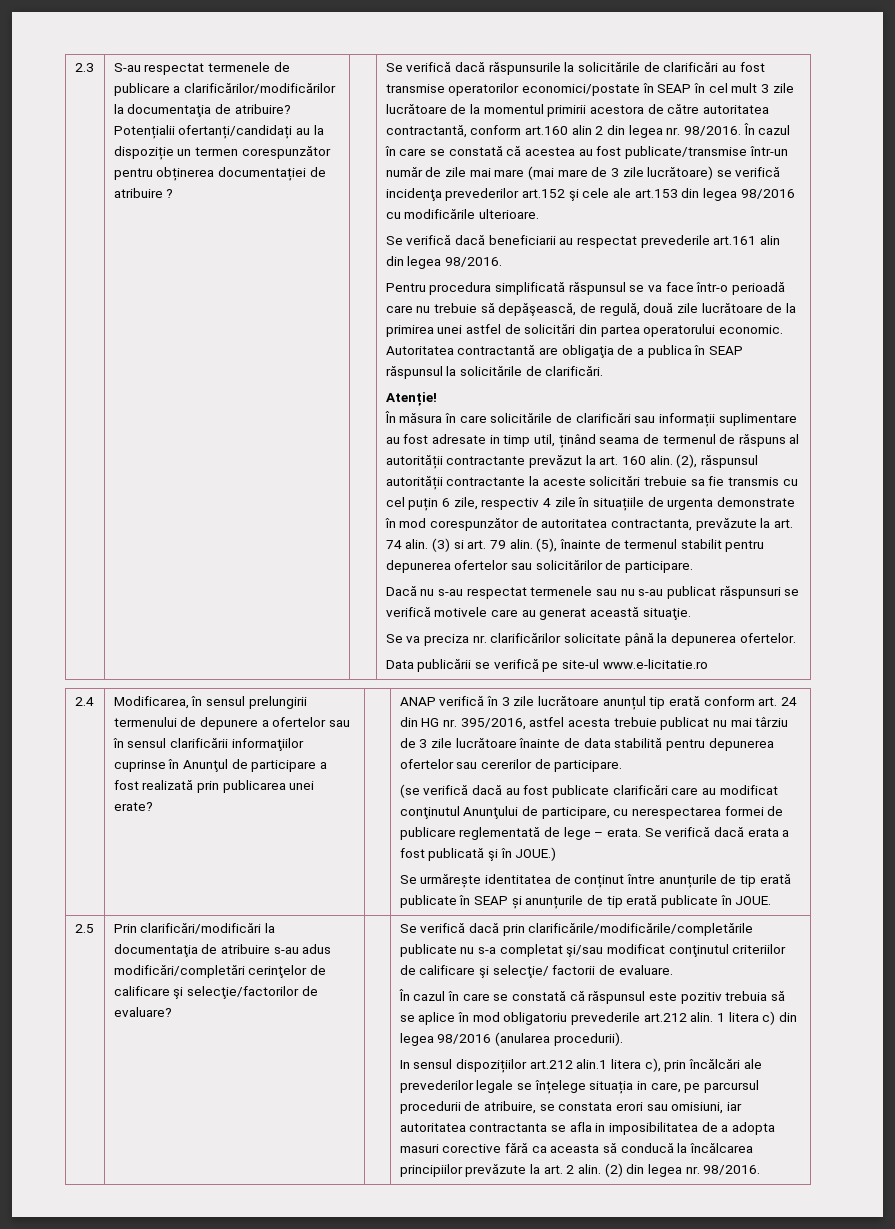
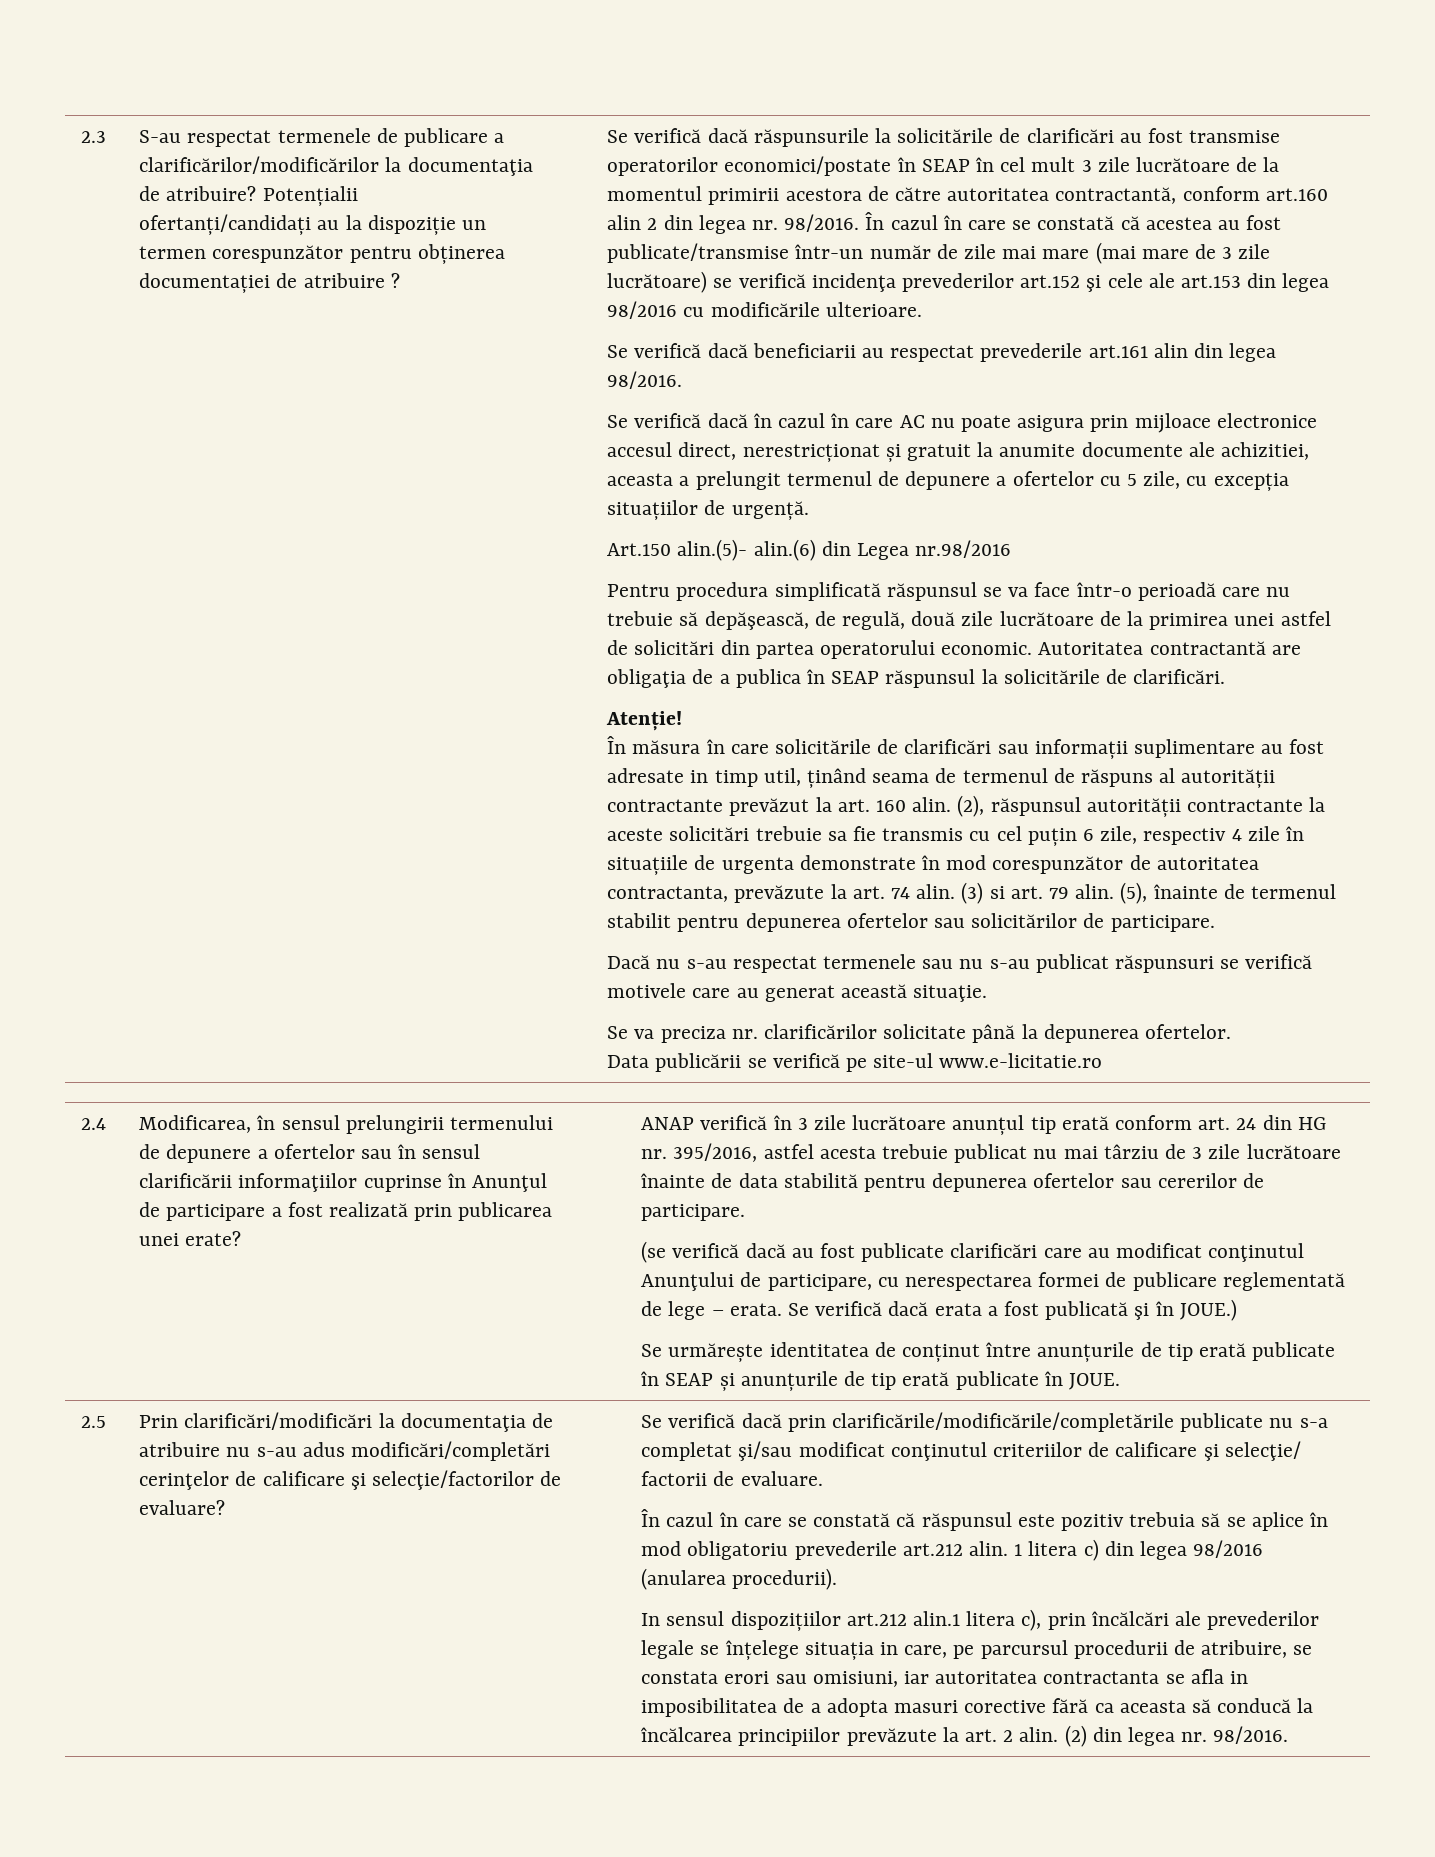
+ Se verifică dacă în cazul în care AC nu poate asigura prin mijloace electronice accesul direct, nerestricționat și gratuit la anumite documente ale achizitiei, aceasta a prelungit termenul de depunere a ofertelor cu 5 zile, cu excepția situațiilor de urgență.
+ Art.150 alin.(5)- alin.(6) din Legea nr.98/2016
- Prin clarificări/modificări la documentaţia de atribuire s-au adus modificări/completări cerinţelor de calificare şi selecţie/factorilor de evaluare?
+ Prin clarificări/modificări la documentaţia de atribuire nu s-au adus modificări/completări cerinţelor de calificare şi selecţie/factorilor de evaluare?

